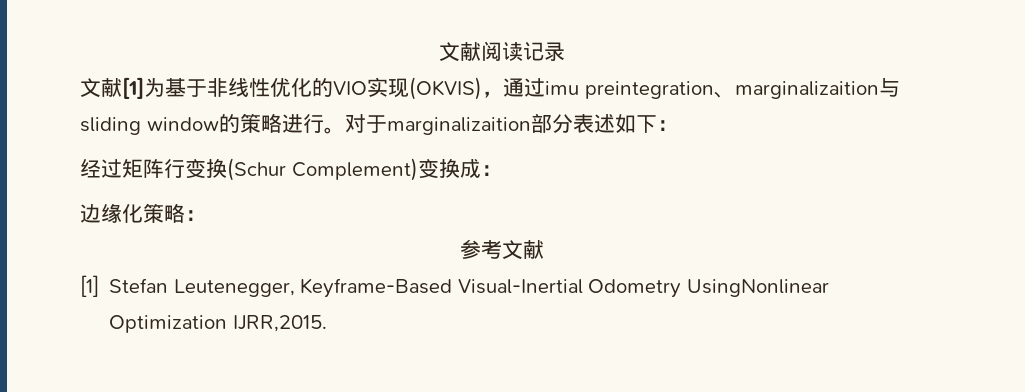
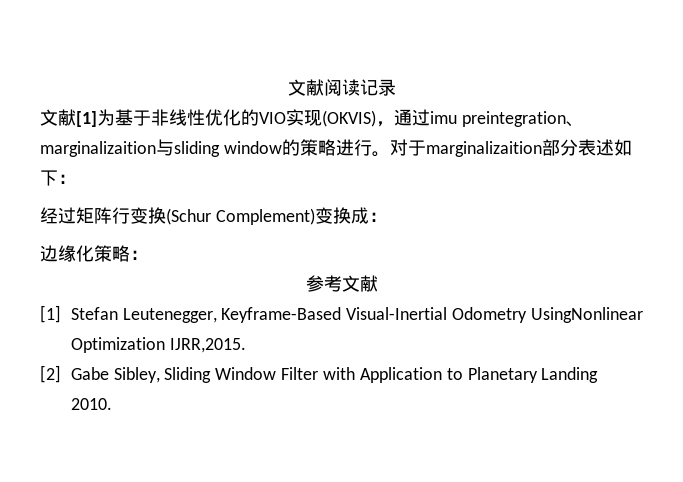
+ [2] Gabe Sibley, Sliding Window Filter with Application to Planetary Landing 2010.

